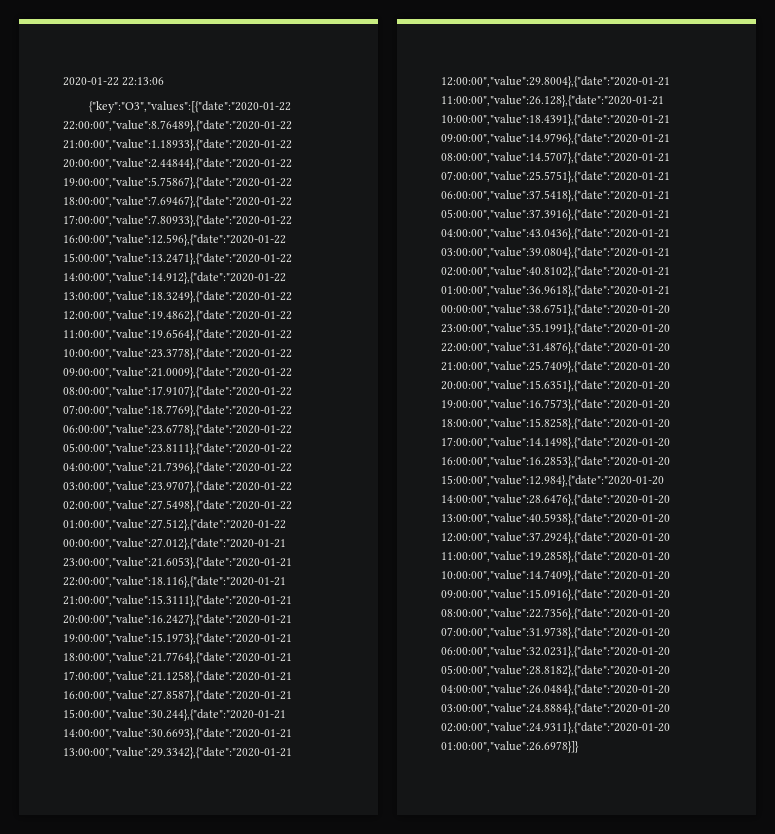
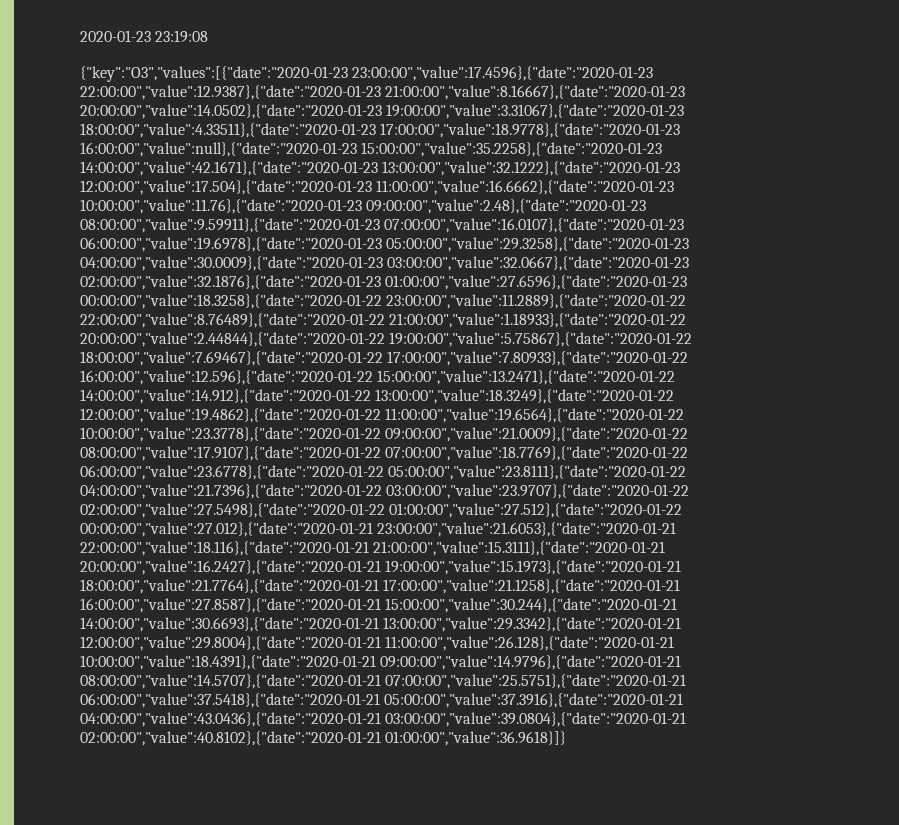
- 2020-01-22 22:13:06
- {"key":"O3","values":[{"date":"2020-01-22 22:00:00","value":8.76489},{"date":"2020-01-22 21:00:00","value":1.18933},{"date":"2020-01-22 20:00:00","value":2.44844},{"date":"2020-01-22 19:00:00","value":5.75867},{"date":"2020-01-22 18:00:00","value":7.69467},{"date":"2020-01-22 17:00:00","value":7.80933},{"date":"2020-01-22 16:00:00","value":12.596},{"date":"2020-01-22 15:00:00","value":13.2471},{"date":"2020-01-22 14:00:00","value":14.912},{"date":"2020-01-22 13:00:00","value":18.3249},{"date":"2020-01-22 12:00:00","value":19.4862},{"date":"2020-01-22 11:00:00","value":19.6564},{"date":"2020-01-22 10:00:00","value":23.3778},{"date":"2020-01-22 09:00:00","value":21.0009},{"date":"2020-01-22 08:00:00","value":17.9107},{"date":"2020-01-22 07:00:00","value":18.7769},{"date":"2020-01-22 06:00:00","value":23.6778},{"date":"2020-01-22 05:00:00","value":23.8111},{"date":"2020-01-22 04:00:00","value":21.7396},{"date":"2020-01-22 03:00:00","value":23.9707},{"date":"2020-01-22 02:00:00","value":27.5498},{"date":"2020-01-22 01:00:00","value":27.512},{"date":"2020-01-22 00:00:00","value":27.012},{"date":"2020-01-21 23:00:00","value":21.6053},{"date":"2020-01-21 22:00:00","value":18.116},{"date":"2020-01-21 21:00:00","value":15.3111},{"date":"2020-01-21 20:00:00","value":16.2427},{"date":"2020-01-21 19:00:00","value":15.1973},{"date":"2020-01-21 18:00:00","value":21.7764},{"date":"2020-01-21 17:00:00","value":21.1258},{"date":"2020-01-21 16:00:00","value":27.8587},{"date":"2020-01-21 15:00:00","value":30.244},{"date":"2020-01-21 14:00:00","value":30.6693},{"date":"2020-01-21 13:00:00","value":29.3342},{"date":"2020-01-21 12:00:00","value":29.8004},{"date":"2020-01-21 11:00:00","value":26.128},{"date":"2020-01-21 10:00:00","value":18.4391},{"date":"2020-01-21 09:00:00","value":14.9796},{"date":"2020-01-21 08:00:00","value":14.5707},{"date":"2020-01-21 07:00:00","value":25.5751},{"date":"2020-01-21 06:00:00","value":37.5418},{"date":"2020-01-21 05:00:00","value":37.3916},{"date":"2020-01-21 04:00:00","value":43.0436},{"date":"2020-01-21 03:00:00","value":39.0804},{"date":"2020-01-21 02:00:00","value":40.8102},{"date":"2020-01-21 01:00:00","value":36.9618},{"date":"2020-01-21 00:00:00","value":38.6751},{"date":"2020-01-20 23:00:00","value":35.1991},{"date":"2020-01-20 22:00:00","value":31.4876},{"date":"2020-01-20 21:00:00","value":25.7409},{"date":"2020-01-20 20:00:00","value":15.6351},{"date":"2020-01-20 19:00:00","value":16.7573},{"date":"2020-01-20 18:00:00","value":15.8258},{"date":"2020-01-20 17:00:00","value":14.1498},{"date":"2020-01-20 16:00:00","value":16.2853},{"date":"2020-01-20 15:00:00","value":12.984},{"date":"2020-01-20 14:00:00","value":28.6476},{"date":"2020-01-20 13:00:00","value":40.5938},{"date":"2020-01-20 12:00:00","value":37.2924},{"date":"2020-01-20 11:00:00","value":19.2858},{"date":"2020-01-20 10:00:00","value":14.7409},{"date":"2020-01-20 09:00:00","value":15.0916},{"date":"2020-01-20 08:00:00","value":22.7356},{"date":"2020-01-20 07:00:00","value":31.9738},{"date":"2020-01-20 06:00:00","value":32.0231},{"date":"2020-01-20 05:00:00","value":28.8182},{"date":"2020-01-20 04:00:00","value":26.0484},{"date":"2020-01-20 03:00:00","value":24.8884},{"date":"2020-01-20 02:00:00","value":24.9311},{"date":"2020-01-20 01:00:00","value":26.6978}]}
+ 2020-01-23 23:19:08
+ {"key":"O3","values":[{"date":"2020-01-23 23:00:00","value":17.4596},{"date":"2020-01-23 22:00:00","value":12.9387},{"date":"2020-01-23 21:00:00","value":8.16667},{"date":"2020-01-23 20:00:00","value":14.0502},{"date":"2020-01-23 19:00:00","value":3.31067},{"date":"2020-01-23 18:00:00","value":4.33511},{"date":"2020-01-23 17:00:00","value":18.9778},{"date":"2020-01-23 16:00:00","value":null},{"date":"2020-01-23 15:00:00","value":35.2258},{"date":"2020-01-23 14:00:00","value":42.1671},{"date":"2020-01-23 13:00:00","value":32.1222},{"date":"2020-01-23 12:00:00","value":17.504},{"date":"2020-01-23 11:00:00","value":16.6662},{"date":"2020-01-23 10:00:00","value":11.76},{"date":"2020-01-23 09:00:00","value":2.48},{"date":"2020-01-23 08:00:00","value":9.59911},{"date":"2020-01-23 07:00:00","value":16.0107},{"date":"2020-01-23 06:00:00","value":19.6978},{"date":"2020-01-23 05:00:00","value":29.3258},{"date":"2020-01-23 04:00:00","value":30.0009},{"date":"2020-01-23 03:00:00","value":32.0667},{"date":"2020-01-23 02:00:00","value":32.1876},{"date":"2020-01-23 01:00:00","value":27.6596},{"date":"2020-01-23 00:00:00","value":18.3258},{"date":"2020-01-22 23:00:00","value":11.2889},{"date":"2020-01-22 22:00:00","value":8.76489},{"date":"2020-01-22 21:00:00","value":1.18933},{"date":"2020-01-22 20:00:00","value":2.44844},{"date":"2020-01-22 19:00:00","value":5.75867},{"date":"2020-01-22 18:00:00","value":7.69467},{"date":"2020-01-22 17:00:00","value":7.80933},{"date":"2020-01-22 16:00:00","value":12.596},{"date":"2020-01-22 15:00:00","value":13.2471},{"date":"2020-01-22 14:00:00","value":14.912},{"date":"2020-01-22 13:00:00","value":18.3249},{"date":"2020-01-22 12:00:00","value":19.4862},{"date":"2020-01-22 11:00:00","value":19.6564},{"date":"2020-01-22 10:00:00","value":23.3778},{"date":"2020-01-22 09:00:00","value":21.0009},{"date":"2020-01-22 08:00:00","value":17.9107},{"date":"2020-01-22 07:00:00","value":18.7769},{"date":"2020-01-22 06:00:00","value":23.6778},{"date":"2020-01-22 05:00:00","value":23.8111},{"date":"2020-01-22 04:00:00","value":21.7396},{"date":"2020-01-22 03:00:00","value":23.9707},{"date":"2020-01-22 02:00:00","value":27.5498},{"date":"2020-01-22 01:00:00","value":27.512},{"date":"2020-01-22 00:00:00","value":27.012},{"date":"2020-01-21 23:00:00","value":21.6053},{"date":"2020-01-21 22:00:00","value":18.116},{"date":"2020-01-21 21:00:00","value":15.3111},{"date":"2020-01-21 20:00:00","value":16.2427},{"date":"2020-01-21 19:00:00","value":15.1973},{"date":"2020-01-21 18:00:00","value":21.7764},{"date":"2020-01-21 17:00:00","value":21.1258},{"date":"2020-01-21 16:00:00","value":27.8587},{"date":"2020-01-21 15:00:00","value":30.244},{"date":"2020-01-21 14:00:00","value":30.6693},{"date":"2020-01-21 13:00:00","value":29.3342},{"date":"2020-01-21 12:00:00","value":29.8004},{"date":"2020-01-21 11:00:00","value":26.128},{"date":"2020-01-21 10:00:00","value":18.4391},{"date":"2020-01-21 09:00:00","value":14.9796},{"date":"2020-01-21 08:00:00","value":14.5707},{"date":"2020-01-21 07:00:00","value":25.5751},{"date":"2020-01-21 06:00:00","value":37.5418},{"date":"2020-01-21 05:00:00","value":37.3916},{"date":"2020-01-21 04:00:00","value":43.0436},{"date":"2020-01-21 03:00:00","value":39.0804},{"date":"2020-01-21 02:00:00","value":40.8102},{"date":"2020-01-21 01:00:00","value":36.9618}]}

